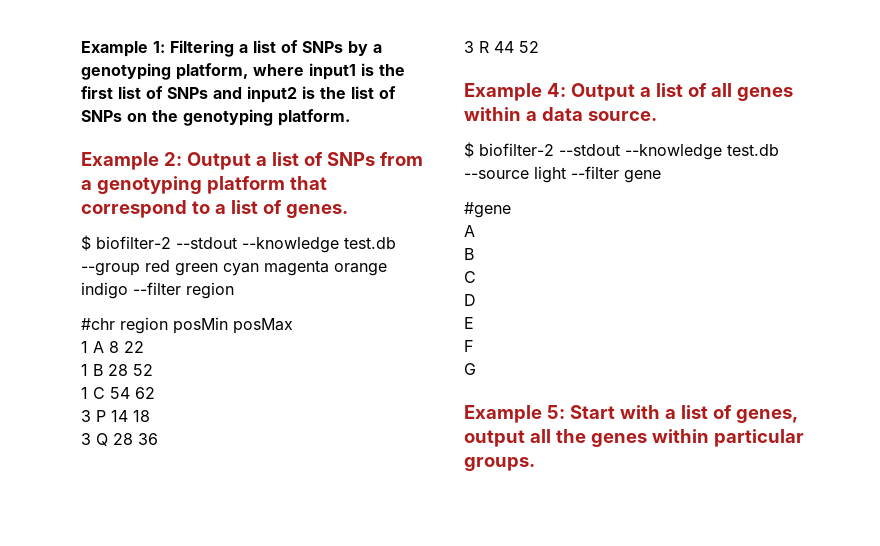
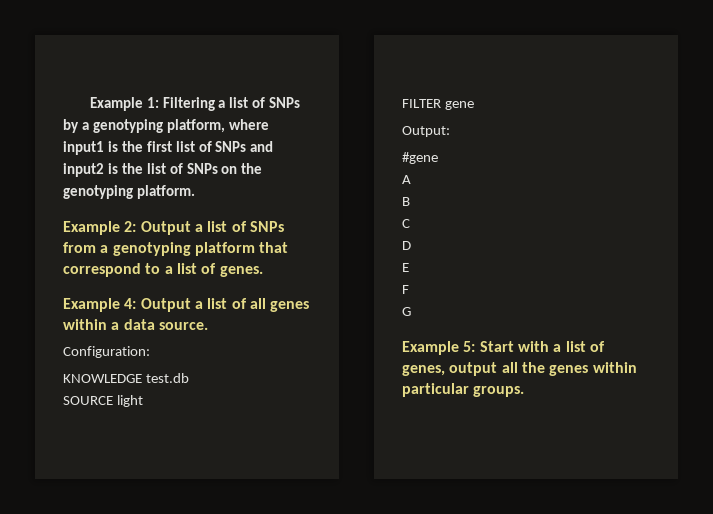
- $ biofilter-2 --stdout --knowledge test.db --group red green cyan magenta orange indigo --filter region
- #chr region posMin posMax
- 1 A 8 22
- 1 B 28 52
- 1 C 54 62
- 3 P 14 18
- 3 Q 28 36
- 3 R 44 52
- $ biofilter-2 --stdout --knowledge test.db --source light --filter gene
+ Configuration:
+ KNOWLEDGE test.db
+ SOURCE light
+ FILTER gene
+ Output:

